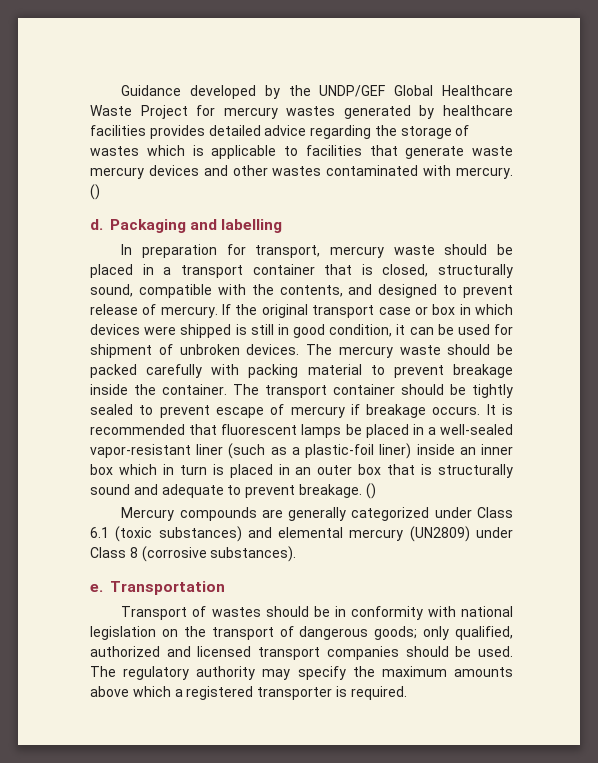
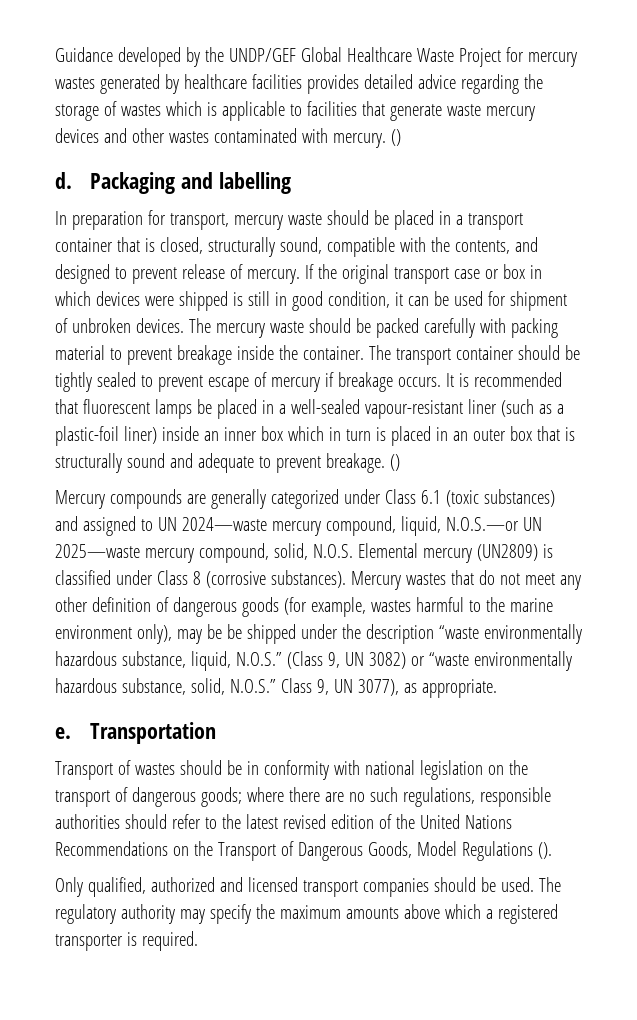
- It is recommended that fluorescent lamps be placed in a well-sealed vapor-resistant liner (such as a plastic-foil liner) inside an inner box which in turn is placed in an outer box that is structurally sound and adequate to prevent breakage.
+ It is recommended that fluorescent lamps be placed in a well-sealed vapour-resistant liner (such as a plastic-foil liner) inside an inner box which in turn is placed in an outer box that is structurally sound and adequate to prevent breakage.
- Mercury compounds are generally categorized under Class 6.1 (toxic substances) and elemental mercury (UN2809) under Class 8 (corrosive substances).
+ Mercury compounds are generally categorized under Class 6.1 (toxic substances) and assigned to UN 2024—waste mercury compound, liquid, N.O.S.—or UN 2025—waste mercury compound, solid, N.O.S. Elemental mercury (UN2809) is classified under Class 8 (corrosive substances). Mercury wastes that do not meet any other definition of dangerous goods (for example, wastes harmful to the marine environment only), may be be shipped under the description “waste environmentally hazardous substance, liquid, N.O.S.” (Class 9, UN 3082) or “waste environmentally hazardous substance, solid, N.O.S.” Class 9, UN 3077), as appropriate.
- Transport of wastes should be in conformity with national legislation on the transport of dangerous goods; only qualified, authorized and licensed transport companies should be used.
+ Transport of wastes should be in conformity with national legislation on the transport of dangerous goods; where there are no such regulations, responsible authorities should refer to the latest revised edition of the United Nations Recommendations on the Transport of Dangerous Goods, Model Regulations ().
+ Only qualified, authorized and licensed transport companies should be used.

